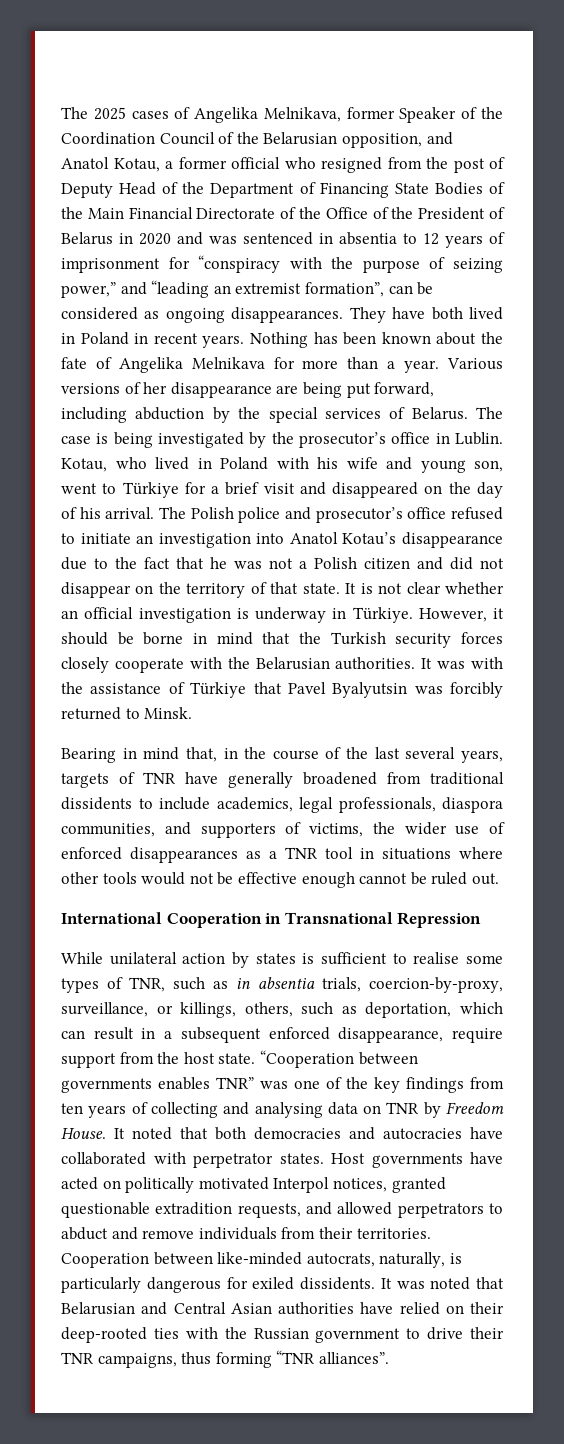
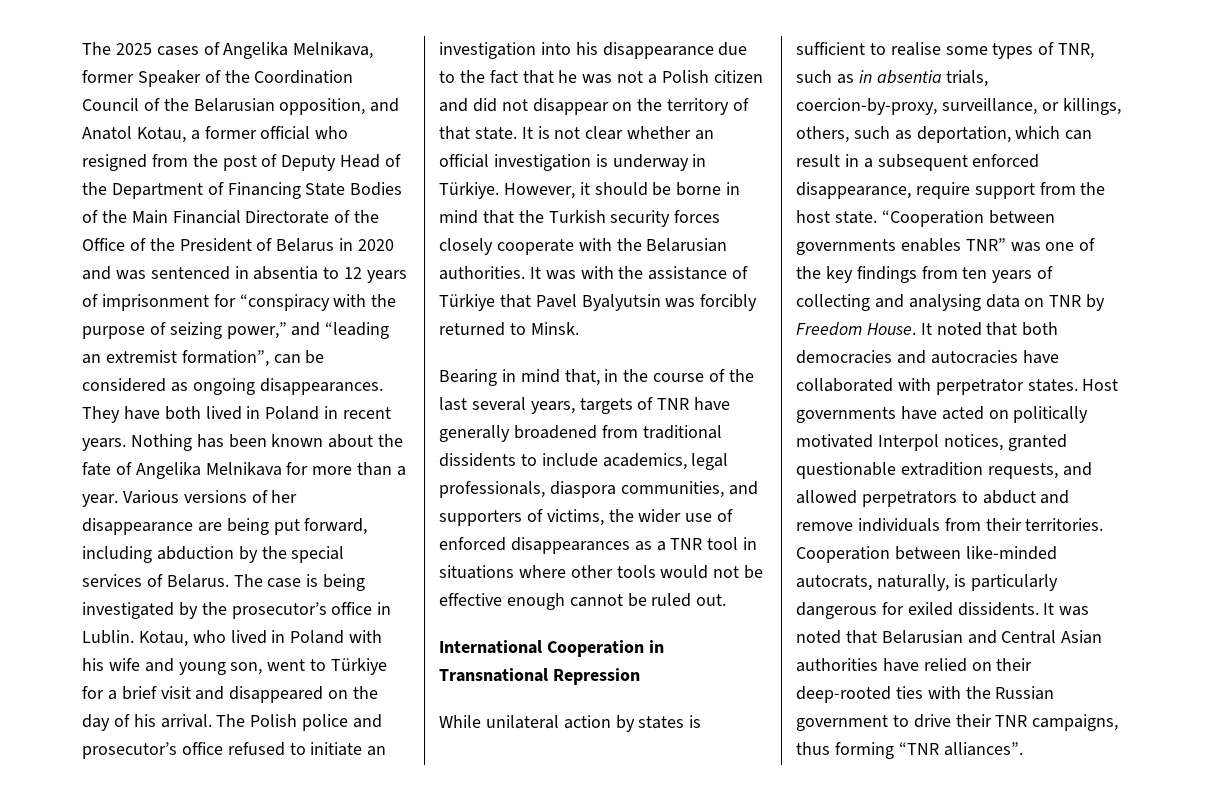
- The Polish police and prosecutor’s office refused to initiate an investigation into Anatol Kotau’s disappearance due to the fact that he was not a Polish citizen and did not disappear on the territory of that state.
+ The Polish police and prosecutor’s office refused to initiate an investigation into his disappearance due to the fact that he was not a Polish citizen and did not disappear on the territory of that state.

